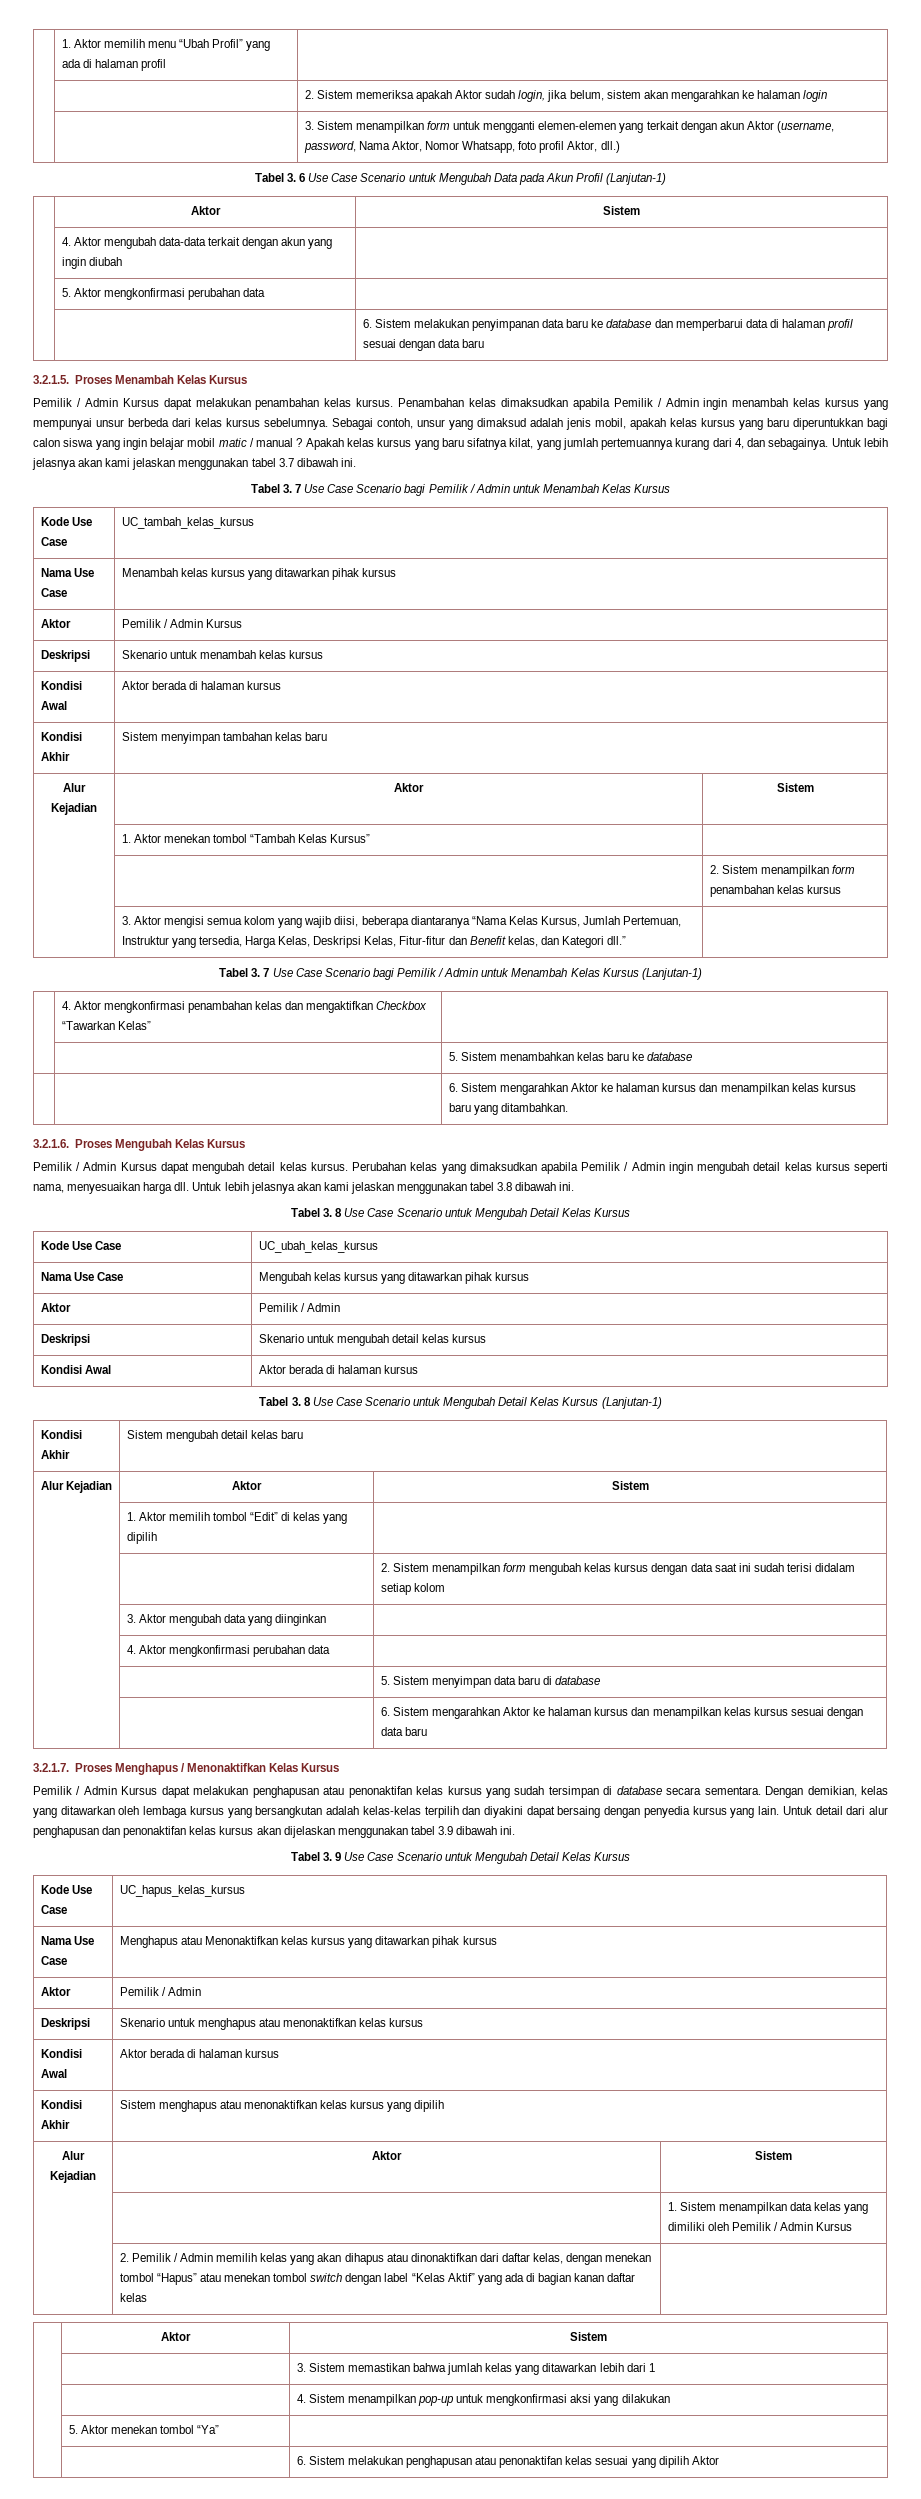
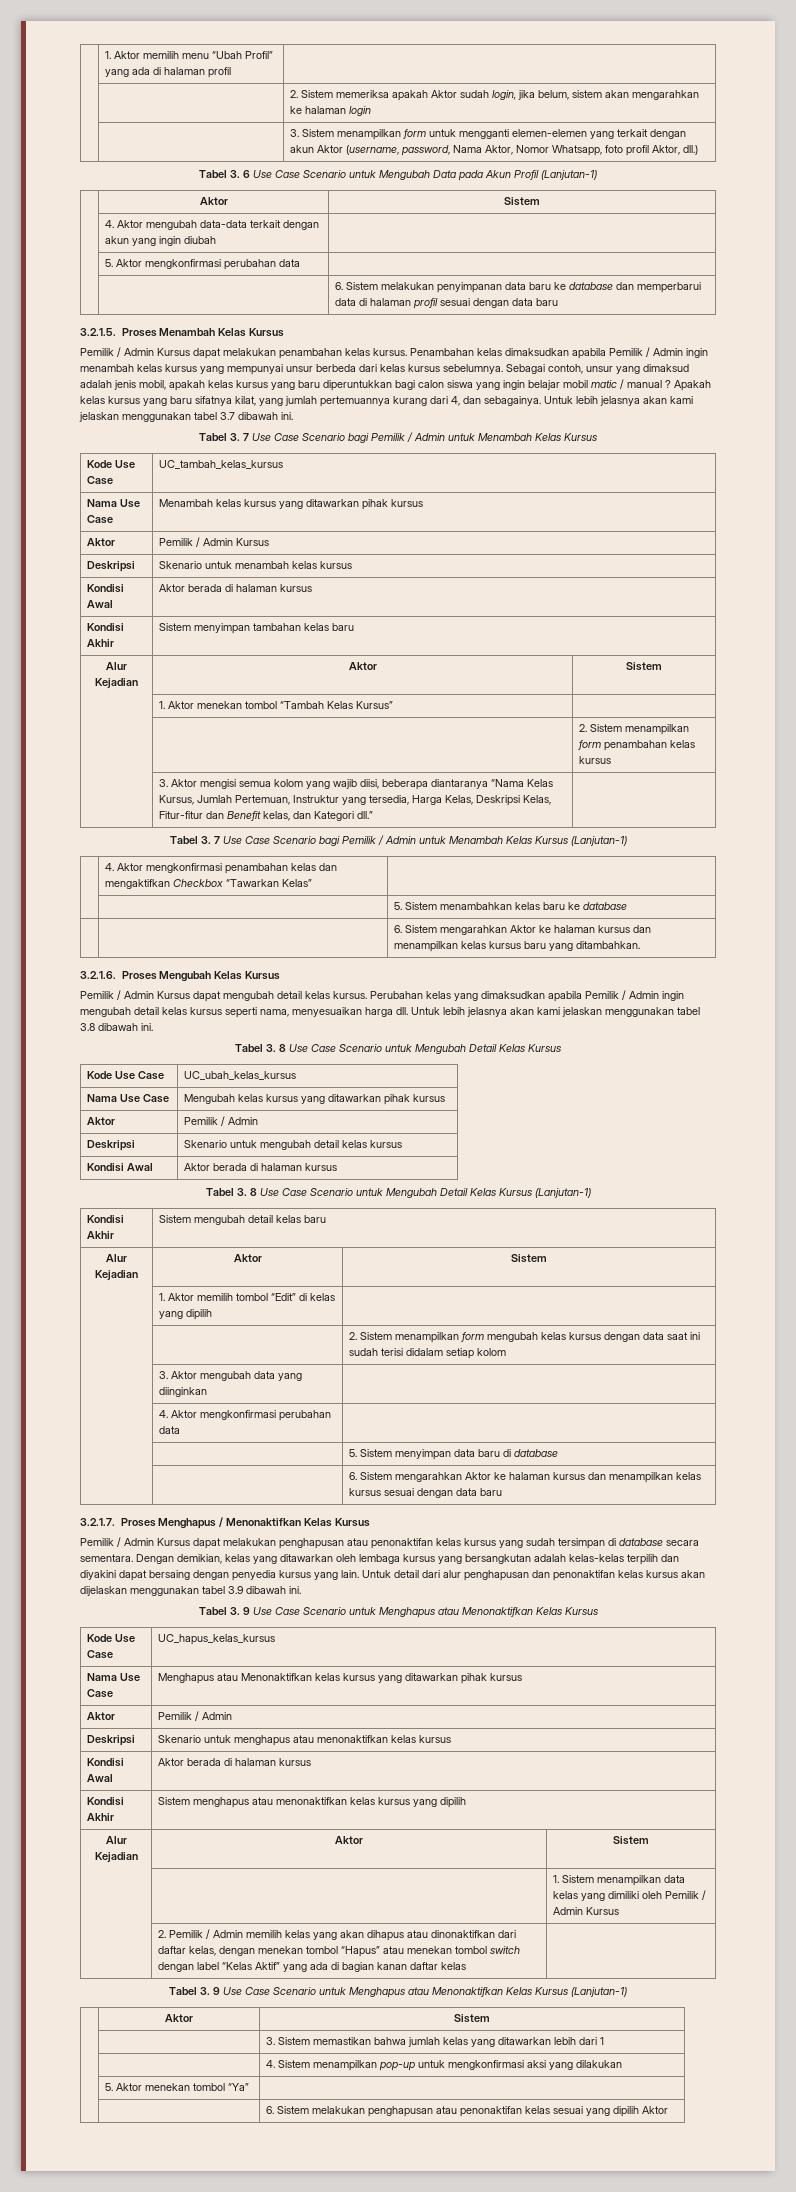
  Untuk detail dari alur penghapusan dan penonaktifan kelas kursus akan dijelaskan menggunakan tabel 3.9 dibawah ini.
- Tabel 3. 9 Use Case Scenario untuk Mengubah Detail Kelas Kursus
+ Tabel 3. 9 Use Case Scenario untuk Menghapus atau Menonaktifkan Kelas Kursus
+ Tabel 3. 9 Use Case Scenario untuk Menghapus atau Menonaktifkan Kelas Kursus (Lanjutan-1)

